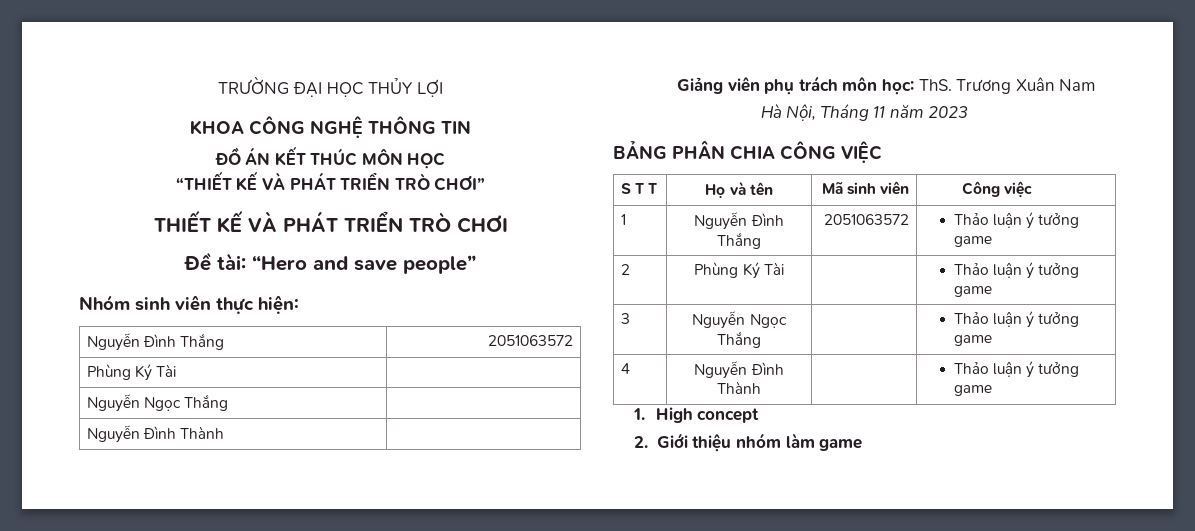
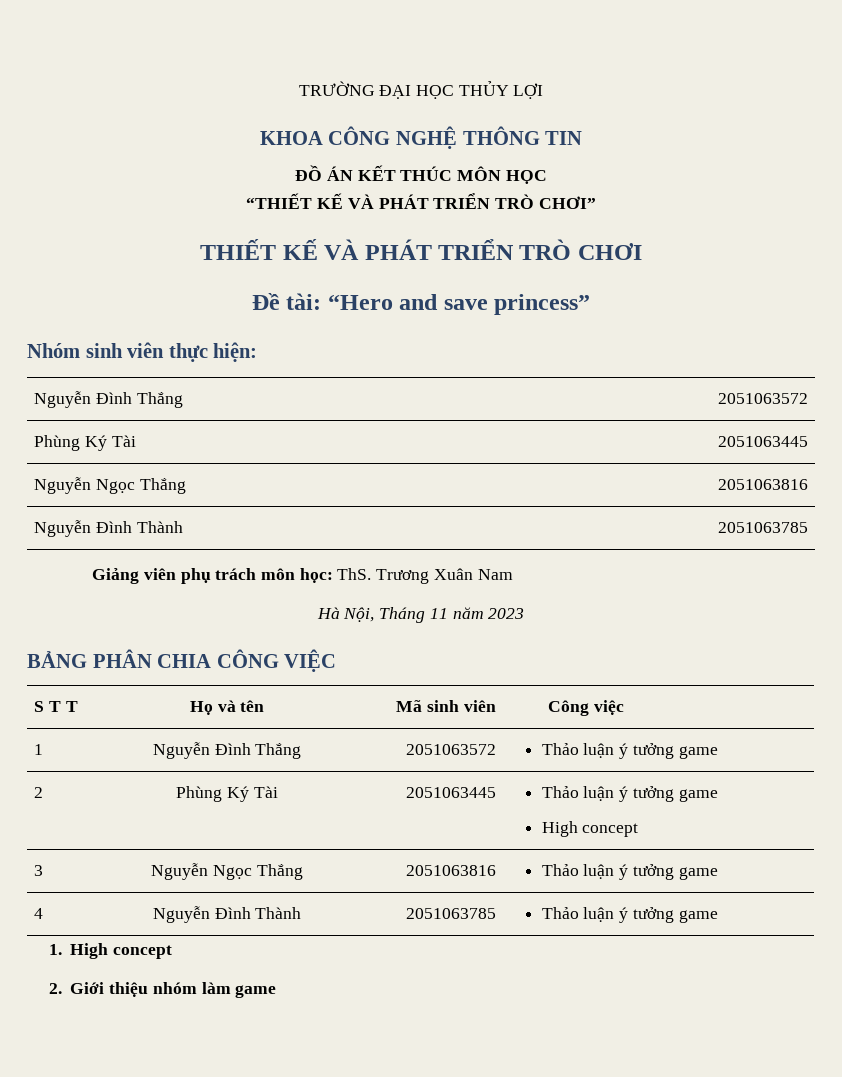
- Đề tài: “Hero and save people”
+ Đề tài: “Hero and save princess”
  Nhóm sinh viên thực hiện:
  Nguyễn Đình Thắng | 2051063572
- Phùng Ký Tài |
- Nguyễn Ngọc Thắng |
- Nguyễn Đình Thành |
+ Phùng Ký Tài | 2051063445
+ Nguyễn Ngọc Thắng | 2051063816
+ Nguyễn Đình Thành | 2051063785
- 2 | Phùng Ký Tài | | Thảo luận ý tưởng game
+ 2 | Phùng Ký Tài | 2051063445 | Thảo luận ý tưởng game
+ High concept
- 3 | Nguyễn Ngọc Thắng | | Thảo luận ý tưởng game
+ 3 | Nguyễn Ngọc Thắng | 2051063816 | Thảo luận ý tưởng game
- 4 | Nguyễn Đình Thành | | Thảo luận ý tưởng game
+ 4 | Nguyễn Đình Thành | 2051063785 | Thảo luận ý tưởng game

